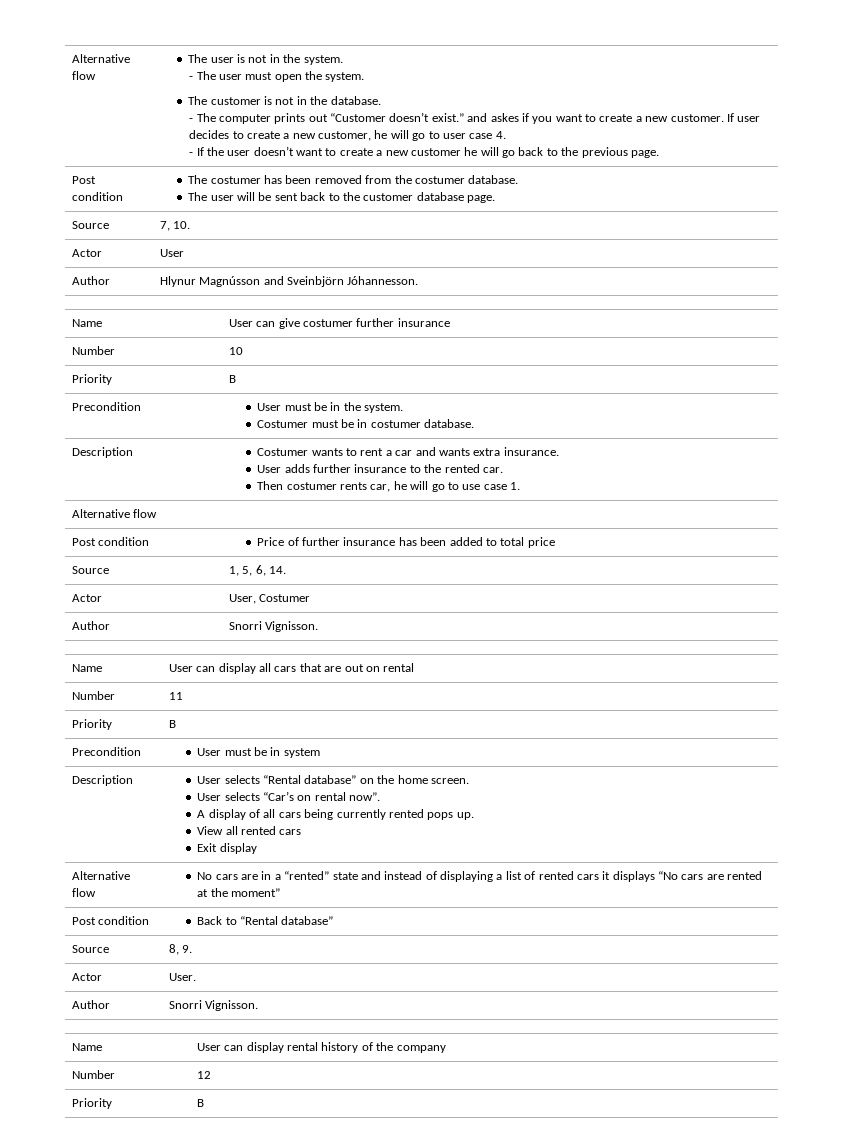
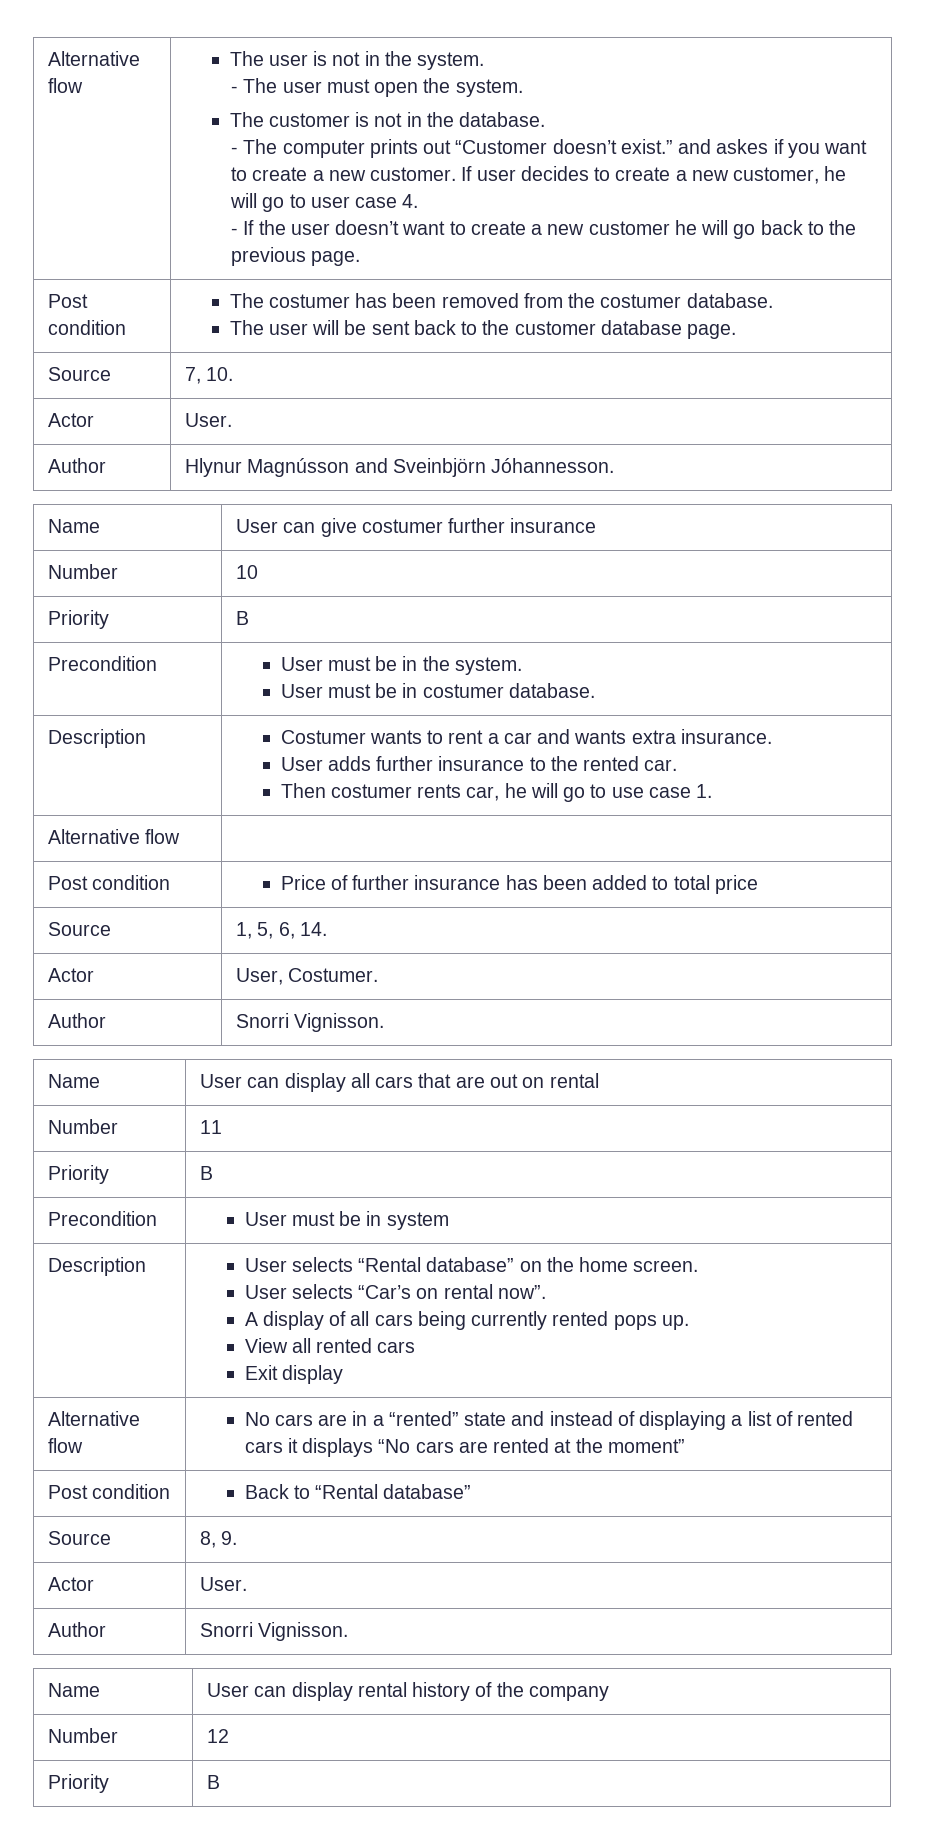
  Source | 7, 10.
- Actor | User
+ Actor | User.
  Precondition | User must be in the system.
- Costumer must be in costumer database.
+ User must be in costumer database.
- Actor | User, Costumer
+ Actor | User, Costumer.

